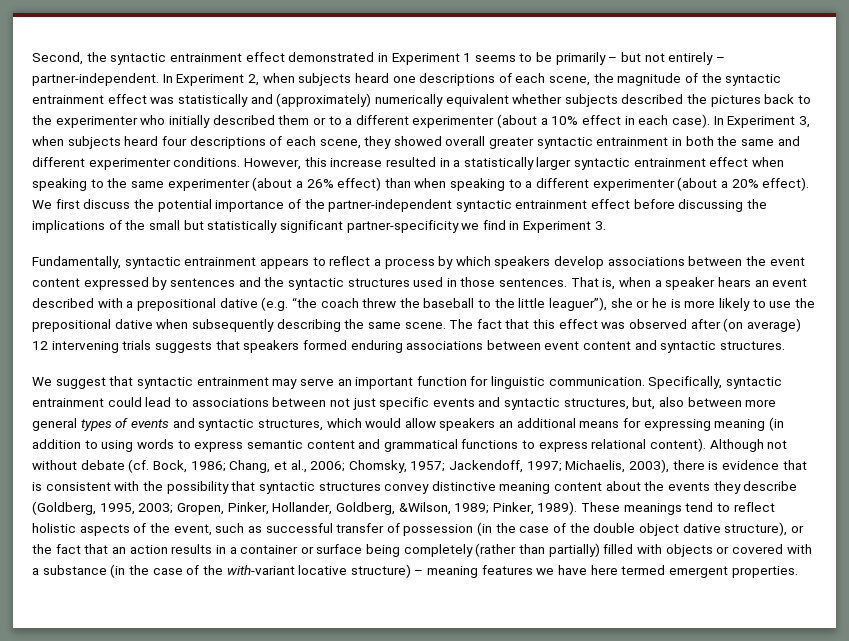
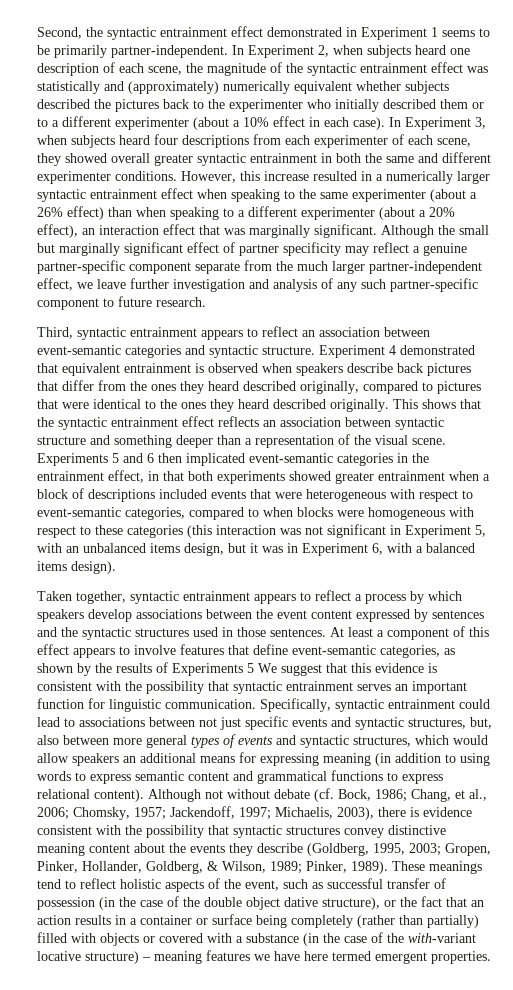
- Second, the syntactic entrainment effect demonstrated in Experiment 1 seems to be primarily – but not entirely – partner-independent.
+ Second, the syntactic entrainment effect demonstrated in Experiment 1 seems to be primarily partner-independent.
- In Experiment 2, when subjects heard one descriptions of each scene, the magnitude of the syntactic entrainment effect was statistically and (approximately) numerically equivalent whether subjects described the pictures back to the experimenter who initially described them or to a different experimenter (about a 10% effect in each case).
+ In Experiment 2, when subjects heard one description of each scene, the magnitude of the syntactic entrainment effect was statistically and (approximately) numerically equivalent whether subjects described the pictures back to the experimenter who initially described them or to a different experimenter (about a 10% effect in each case).
- In Experiment 3, when subjects heard four descriptions of each scene, they showed overall greater syntactic entrainment in both the same and different experimenter conditions.
+ In Experiment 3, when subjects heard four descriptions from each experimenter of each scene, they showed overall greater syntactic entrainment in both the same and different experimenter conditions.
- However, this increase resulted in a statistically larger syntactic entrainment effect when speaking to the same experimenter (about a 26% effect) than when speaking to a different experimenter (about a 20% effect). We first discuss the potential importance of the partner-independent syntactic entrainment effect before discussing the implications of the small but statistically significant partner-specificity we find in Experiment 3.
- Fundamentally, syntactic entrainment appears to reflect a process by which speakers develop associations between the event content expressed by sentences and the syntactic structures used in those sentences.
+ However, this increase resulted in a numerically larger syntactic entrainment effect when speaking to the same experimenter (about a 26% effect) than when speaking to a different experimenter (about a 20% effect), an interaction effect that was marginally significant. Although the small but marginally significant effect of partner specificity may reflect a genuine partner-specific component separate from the much larger partner-independent effect, we leave further investigation and analysis of any such partner-specific component to future research.
+ Third, syntactic entrainment appears to reflect an association between event-semantic categories and syntactic structure. Experiment 4 demonstrated that equivalent entrainment is observed when speakers describe back pictures that differ from the ones they heard described originally, compared to pictures that were identical to the ones they heard described originally. This shows that the syntactic entrainment effect reflects an association between syntactic structure and something deeper than a representation of the visual scene. Experiments 5 and 6 then implicated event-semantic categories in the entrainment effect, in that both experiments showed greater entrainment when a block of descriptions included events that were heterogeneous with respect to event-semantic categories, compared to when blocks were homogeneous with respect to these categories (this interaction was not significant in Experiment 5, with an unbalanced items design, but it was in Experiment 6, with a balanced items design).
+ Taken together, syntactic entrainment appears to reflect a process by which speakers develop associations between the event content expressed by sentences and the syntactic structures used in those sentences.
- That is, when a speaker hears an event described with a prepositional dative (e.g. “the coach threw the baseball to the little leaguer”), she or he is more likely to use the prepositional dative when subsequently describing the same scene. The fact that this effect was observed after (on average) 12 intervening trials suggests that speakers formed enduring associations between event content and syntactic structures.
- We suggest that syntactic entrainment may serve an important function for linguistic communication.
+ At least a component of this effect appears to involve features that define event-semantic categories, as shown by the results of Experiments 5 We suggest that this evidence is consistent with the possibility that syntactic entrainment serves an important function for linguistic communication.
- Although not without debate (cf. Bock, 1986; Chang, et al., 2006; Chomsky, 1957; Jackendoff, 1997; Michaelis, 2003), there is evidence that is consistent with the possibility that syntactic structures convey distinctive meaning content about the events they describe (Goldberg, 1995, 2003; Gropen, Pinker, Hollander, Goldberg, &Wilson, 1989; Pinker, 1989).
+ Although not without debate (cf. Bock, 1986; Chang, et al., 2006; Chomsky, 1957; Jackendoff, 1997; Michaelis, 2003), there is evidence consistent with the possibility that syntactic structures convey distinctive meaning content about the events they describe (Goldberg, 1995, 2003; Gropen, Pinker, Hollander, Goldberg, & Wilson, 1989; Pinker, 1989).

